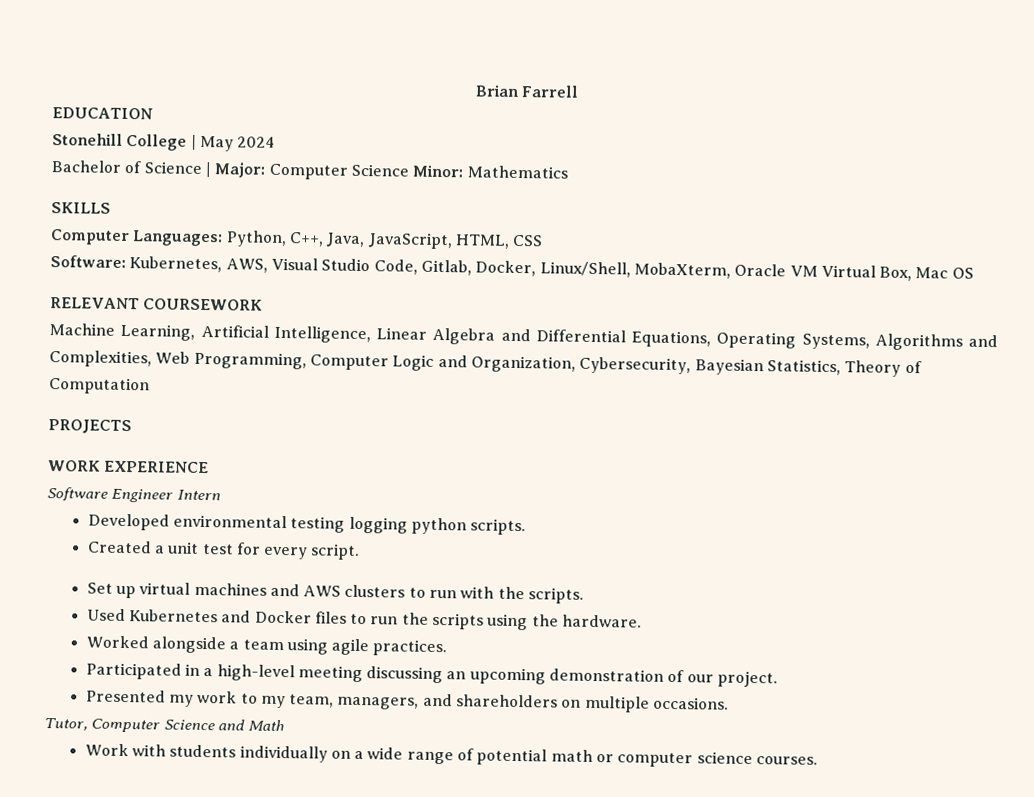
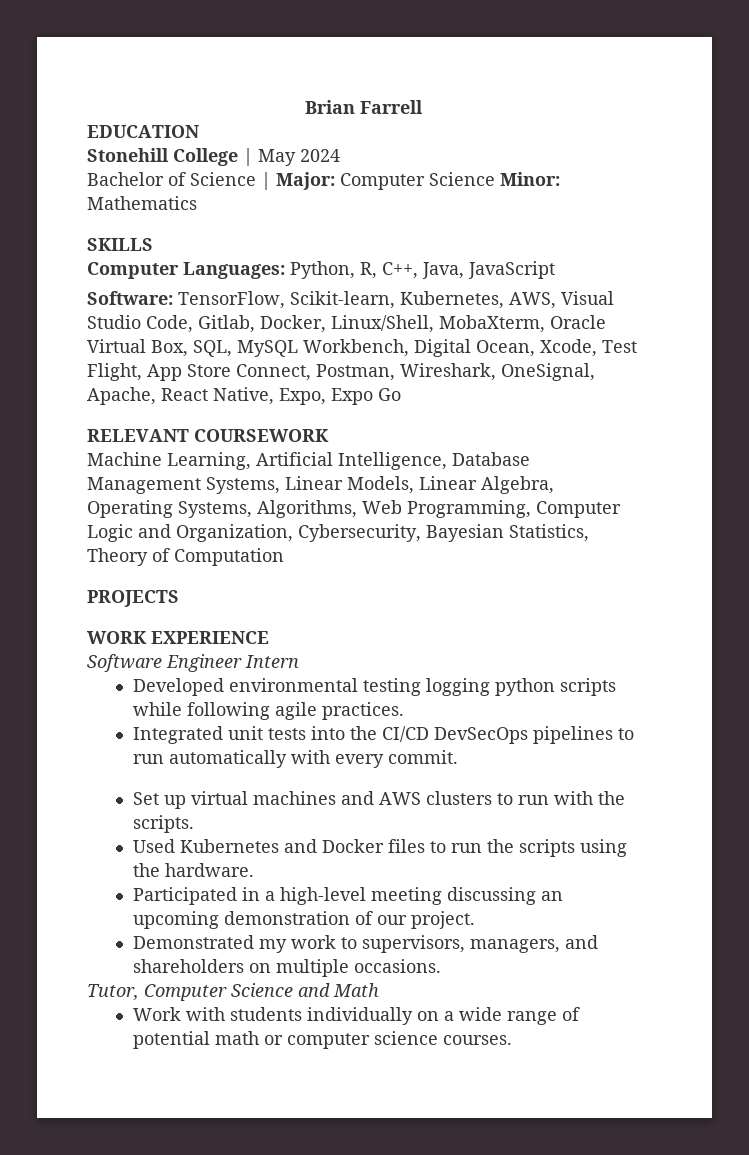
- Computer Languages: Python, C++, Java, JavaScript, HTML, CSS
+ Computer Languages: Python, R, C++, Java, JavaScript
- Software: Kubernetes, AWS, Visual Studio Code, Gitlab, Docker, Linux/Shell, MobaXterm, Oracle VM Virtual Box, Mac OS
+ Software: TensorFlow, Scikit-learn, Kubernetes, AWS, Visual Studio Code, Gitlab, Docker, Linux/Shell, MobaXterm, Oracle Virtual Box, SQL, MySQL Workbench, Digital Ocean, Xcode, Test Flight, App Store Connect, Postman, Wireshark, OneSignal, Apache, React Native, Expo, Expo Go
- Machine Learning, Artificial Intelligence, Linear Algebra and Differential Equations, Operating Systems, Algorithms and Complexities, Web Programming, Computer Logic and Organization, Cybersecurity, Bayesian Statistics, Theory of Computation
+ Machine Learning, Artificial Intelligence, Database Management Systems, Linear Models, Linear Algebra, Operating Systems, Algorithms, Web Programming, Computer Logic and Organization, Cybersecurity, Bayesian Statistics, Theory of Computation
- Developed environmental testing logging python scripts.
- Created a unit test for every script.
+ Developed environmental testing logging python scripts while following agile practices.
+ Integrated unit tests into the CI/CD DevSecOps pipelines to run automatically with every commit.
- Worked alongside a team using agile practices.
- Presented my work to my team, managers, and shareholders on multiple occasions.
+ Demonstrated my work to supervisors, managers, and shareholders on multiple occasions.

